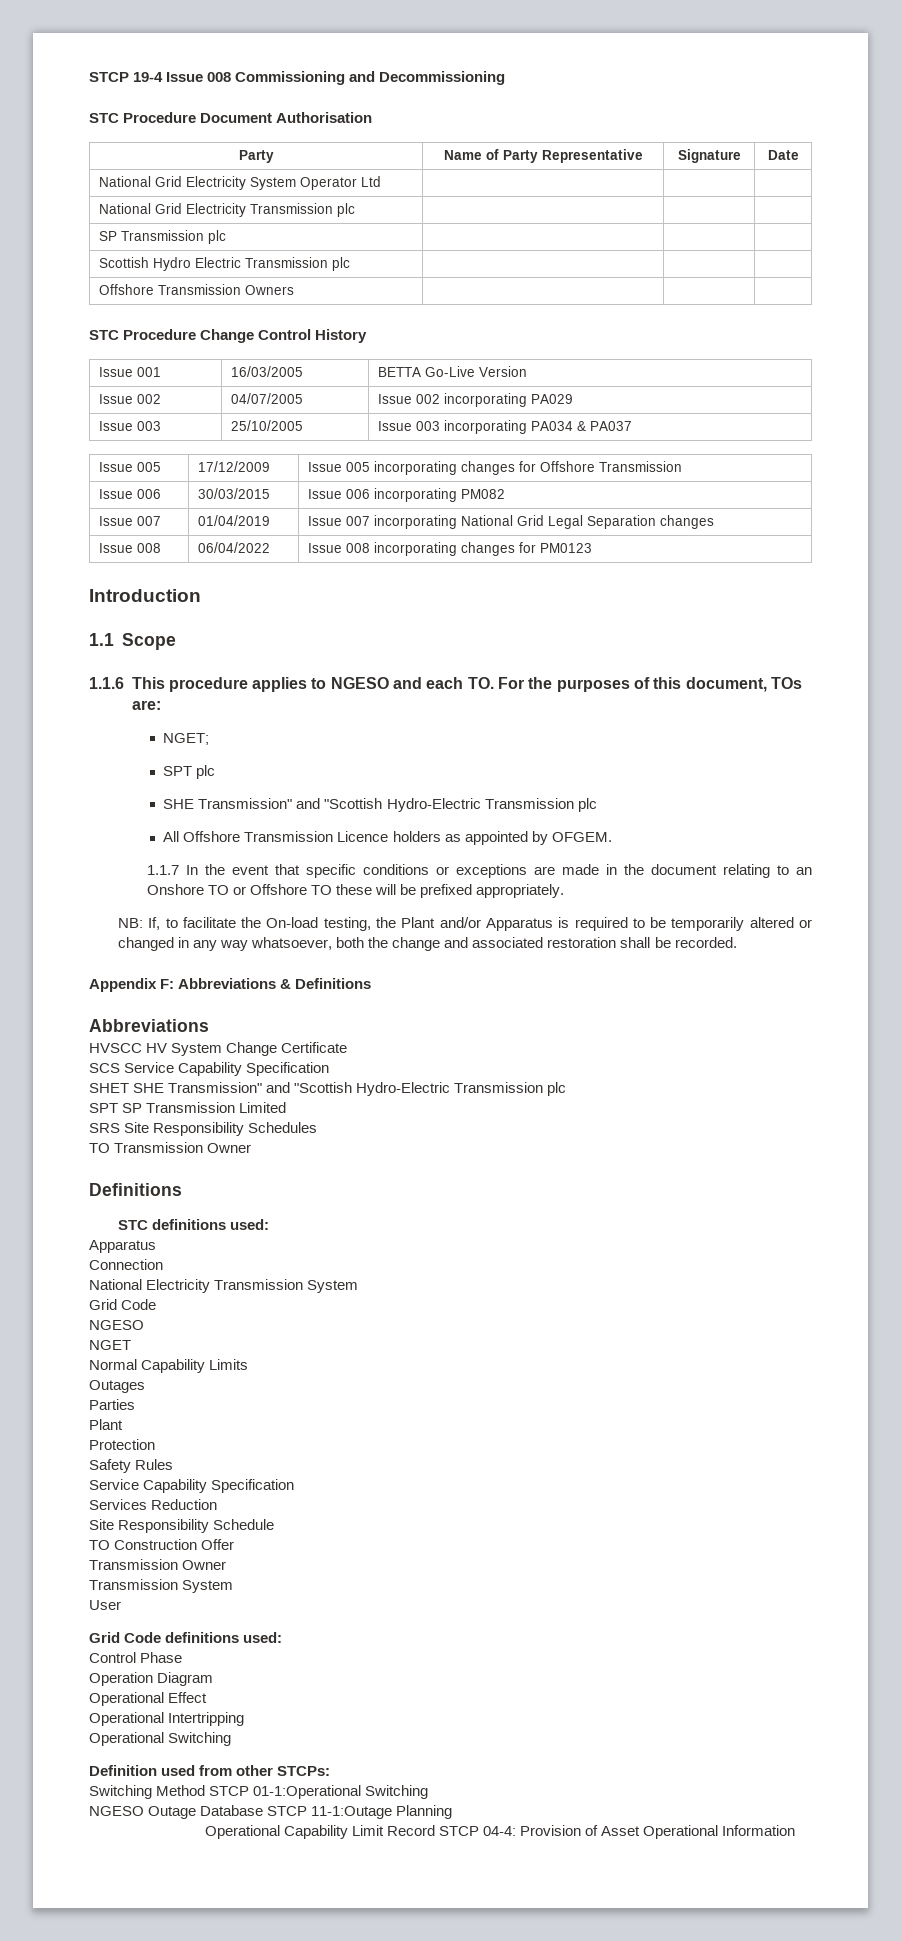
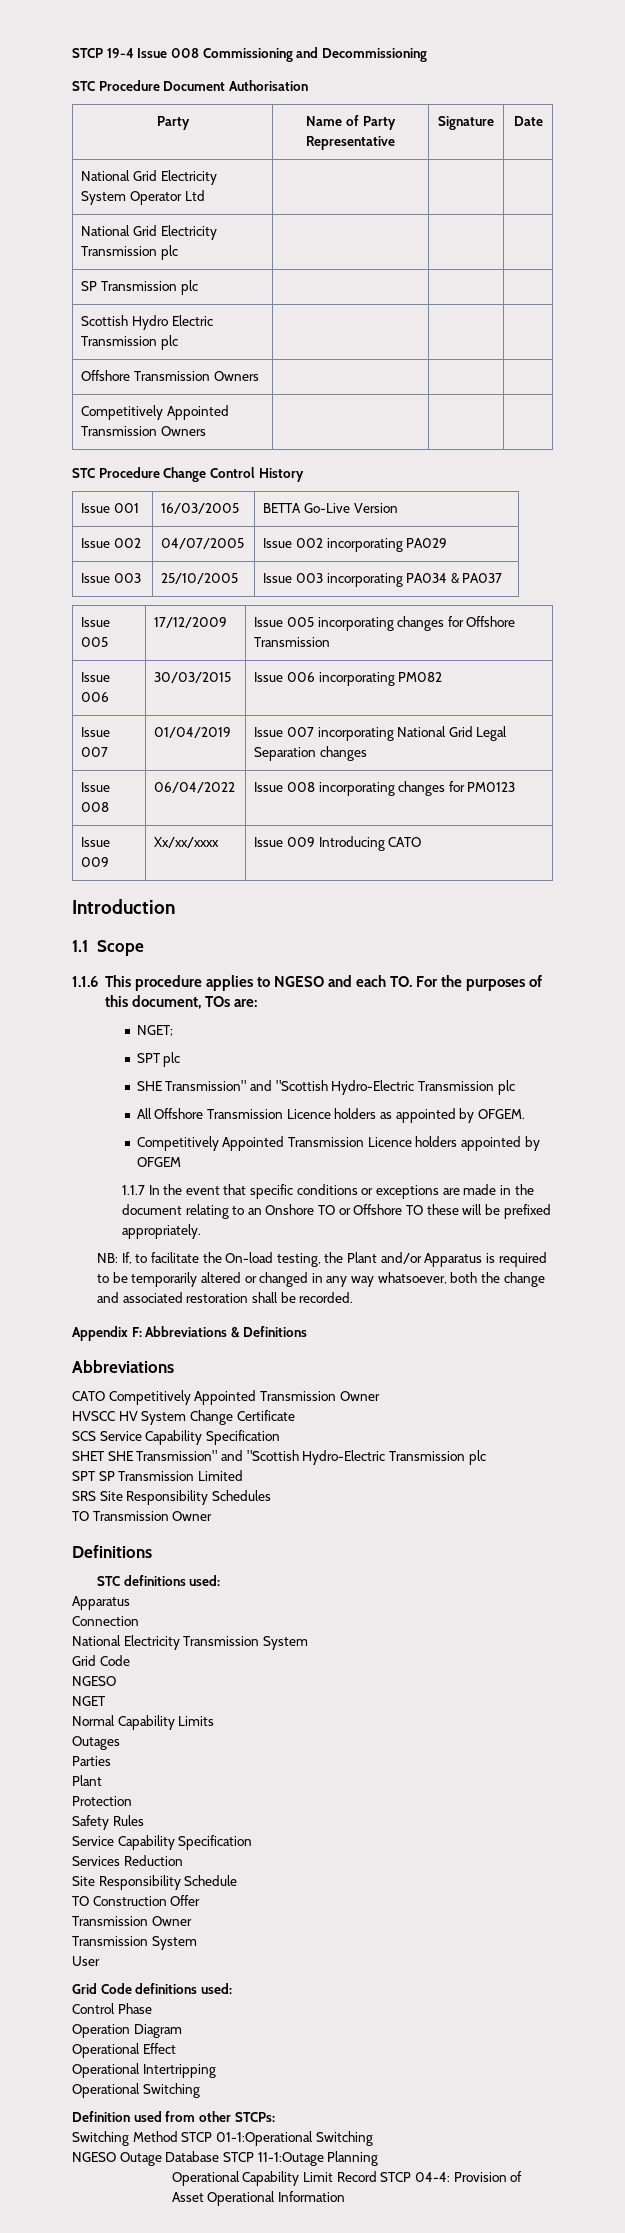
+ Competitively Appointed Transmission Owners | | |
+ Issue 009 | Xx/xx/xxxx | Issue 009 Introducing CATO
+ Competitively Appointed Transmission Licence holders appointed by OFGEM
+ CATO Competitively Appointed Transmission Owner

